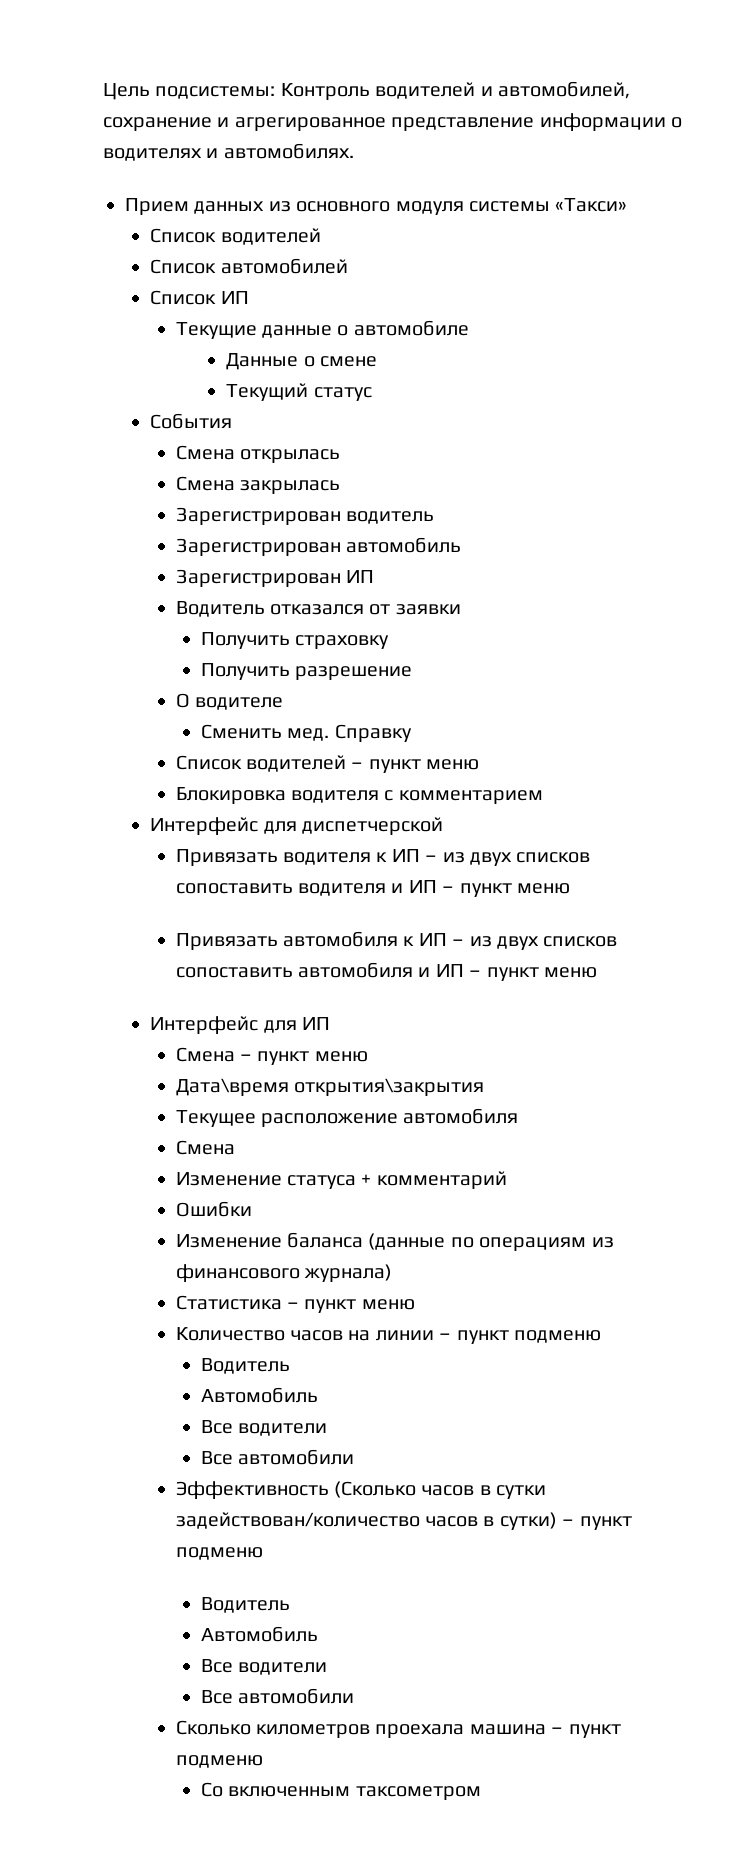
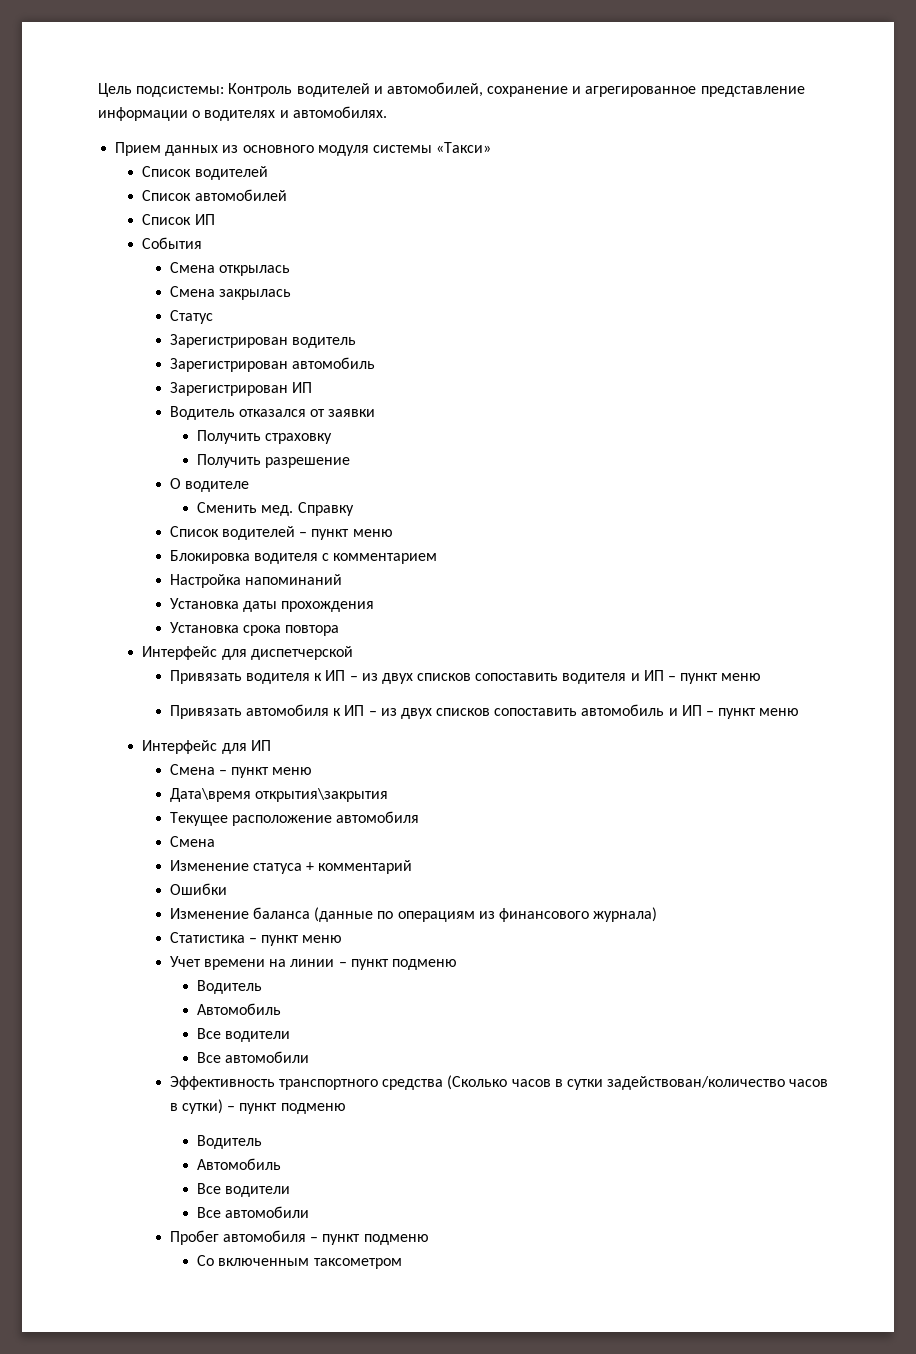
- Текущие данные о автомобиле
- Данные о смене
- Текущий статус
+ Статус
+ Настройка напоминаний
+ Установка даты прохождения
+ Установка срока повтора
- Привязать автомобиля к ИП – из двух списков сопоставить автомобиля и ИП – пункт меню
+ Привязать автомобиля к ИП – из двух списков сопоставить автомобиль и ИП – пункт меню
- Количество часов на линии – пункт подменю
+ Учет времени на линии – пункт подменю
- Эффективность (Сколько часов в сутки задействован/количество часов в сутки) – пункт подменю
+ Эффективность транспортного средства (Сколько часов в сутки задействован/количество часов в сутки) – пункт подменю
- Сколько километров проехала машина – пункт подменю
+ Пробег автомобиля – пункт подменю

